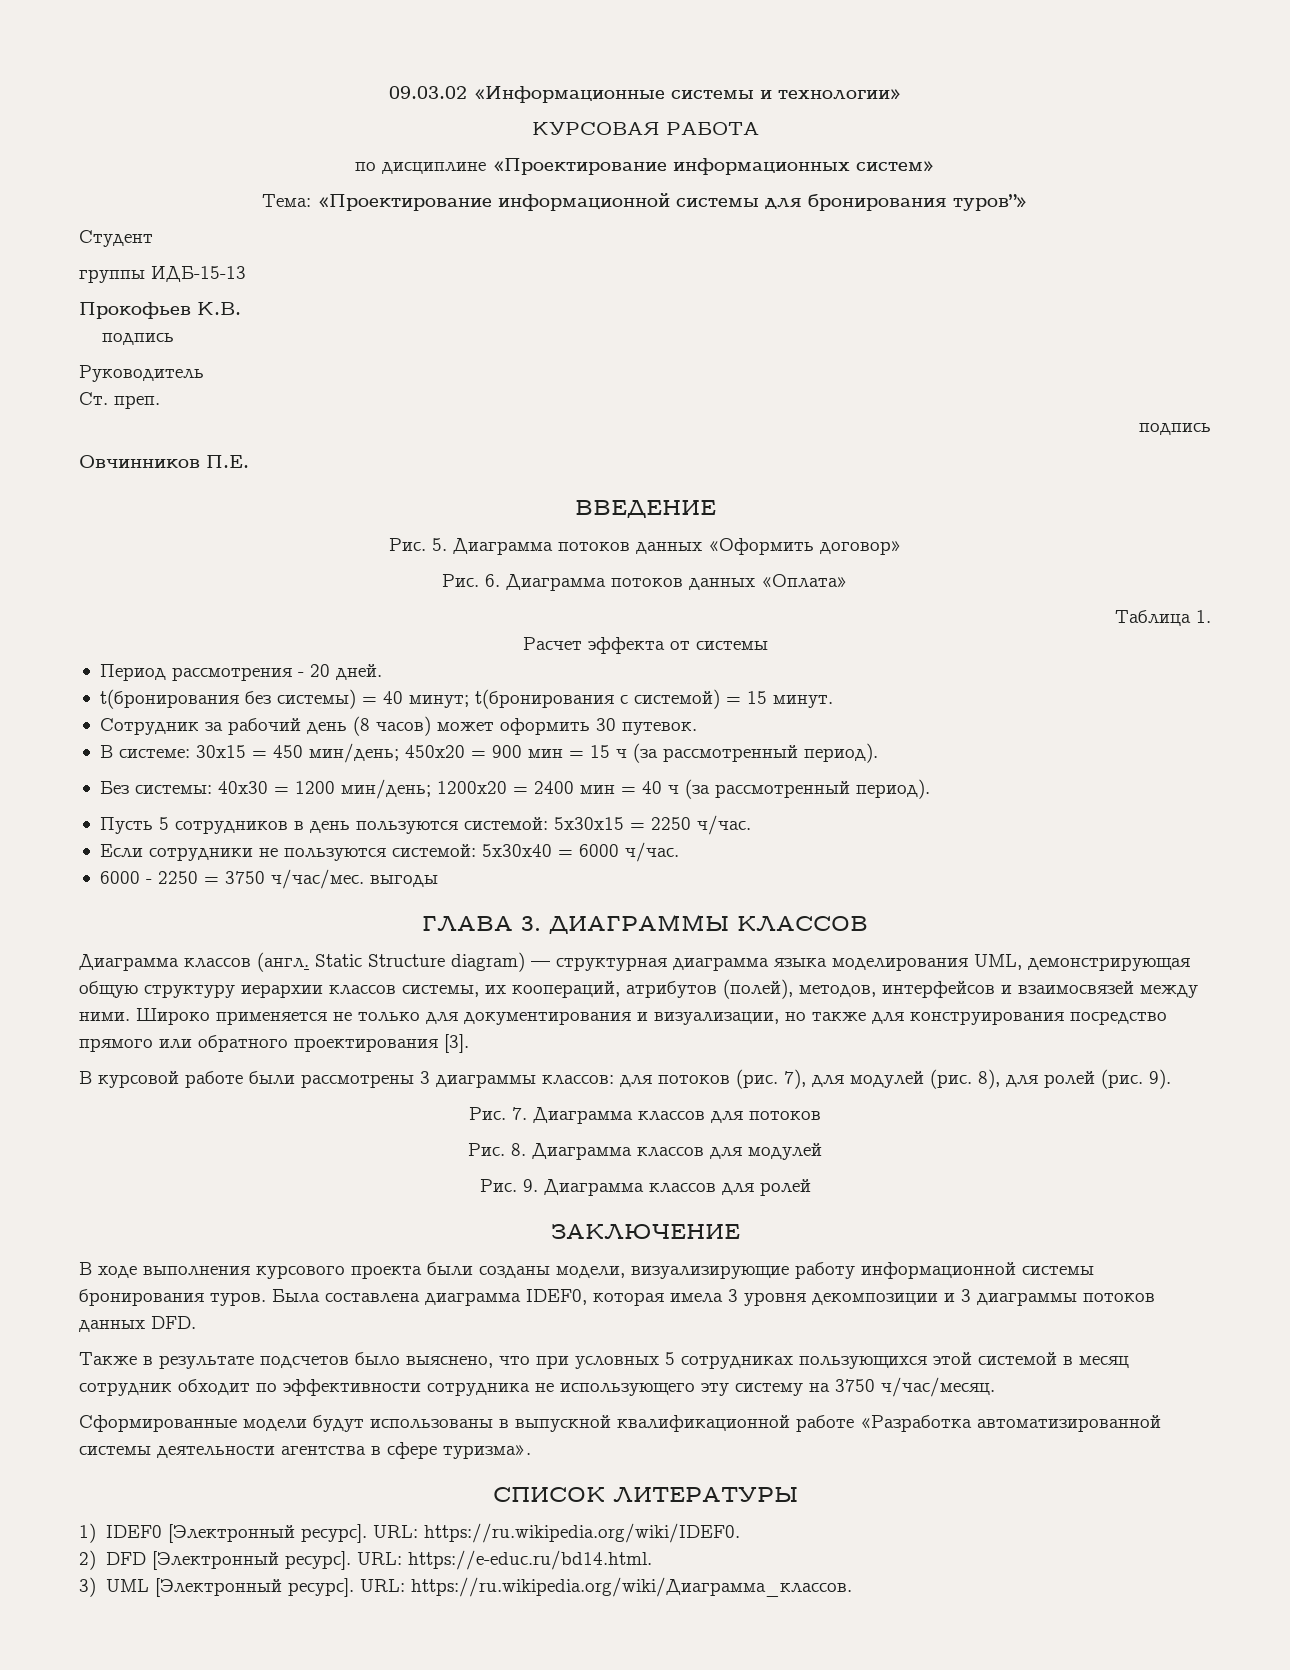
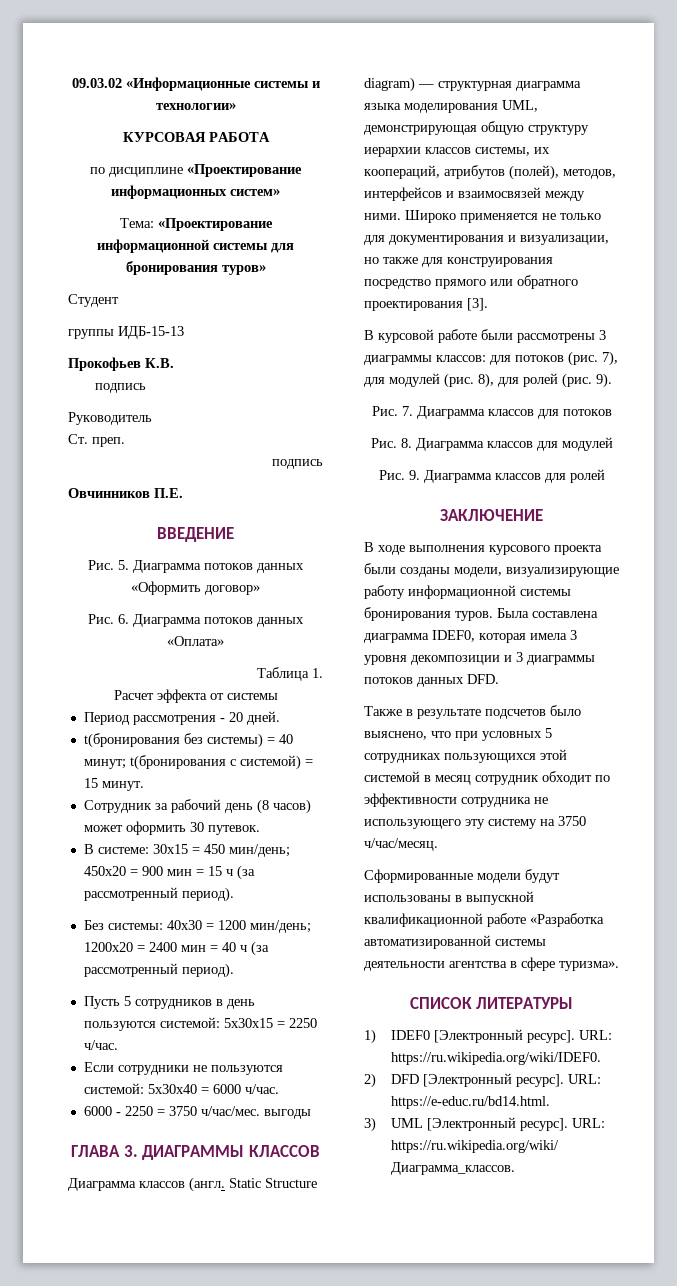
- Тема: «Проектирование информационной системы для бронирования туров”»
+ Тема: «Проектирование информационной системы для бронирования туров»

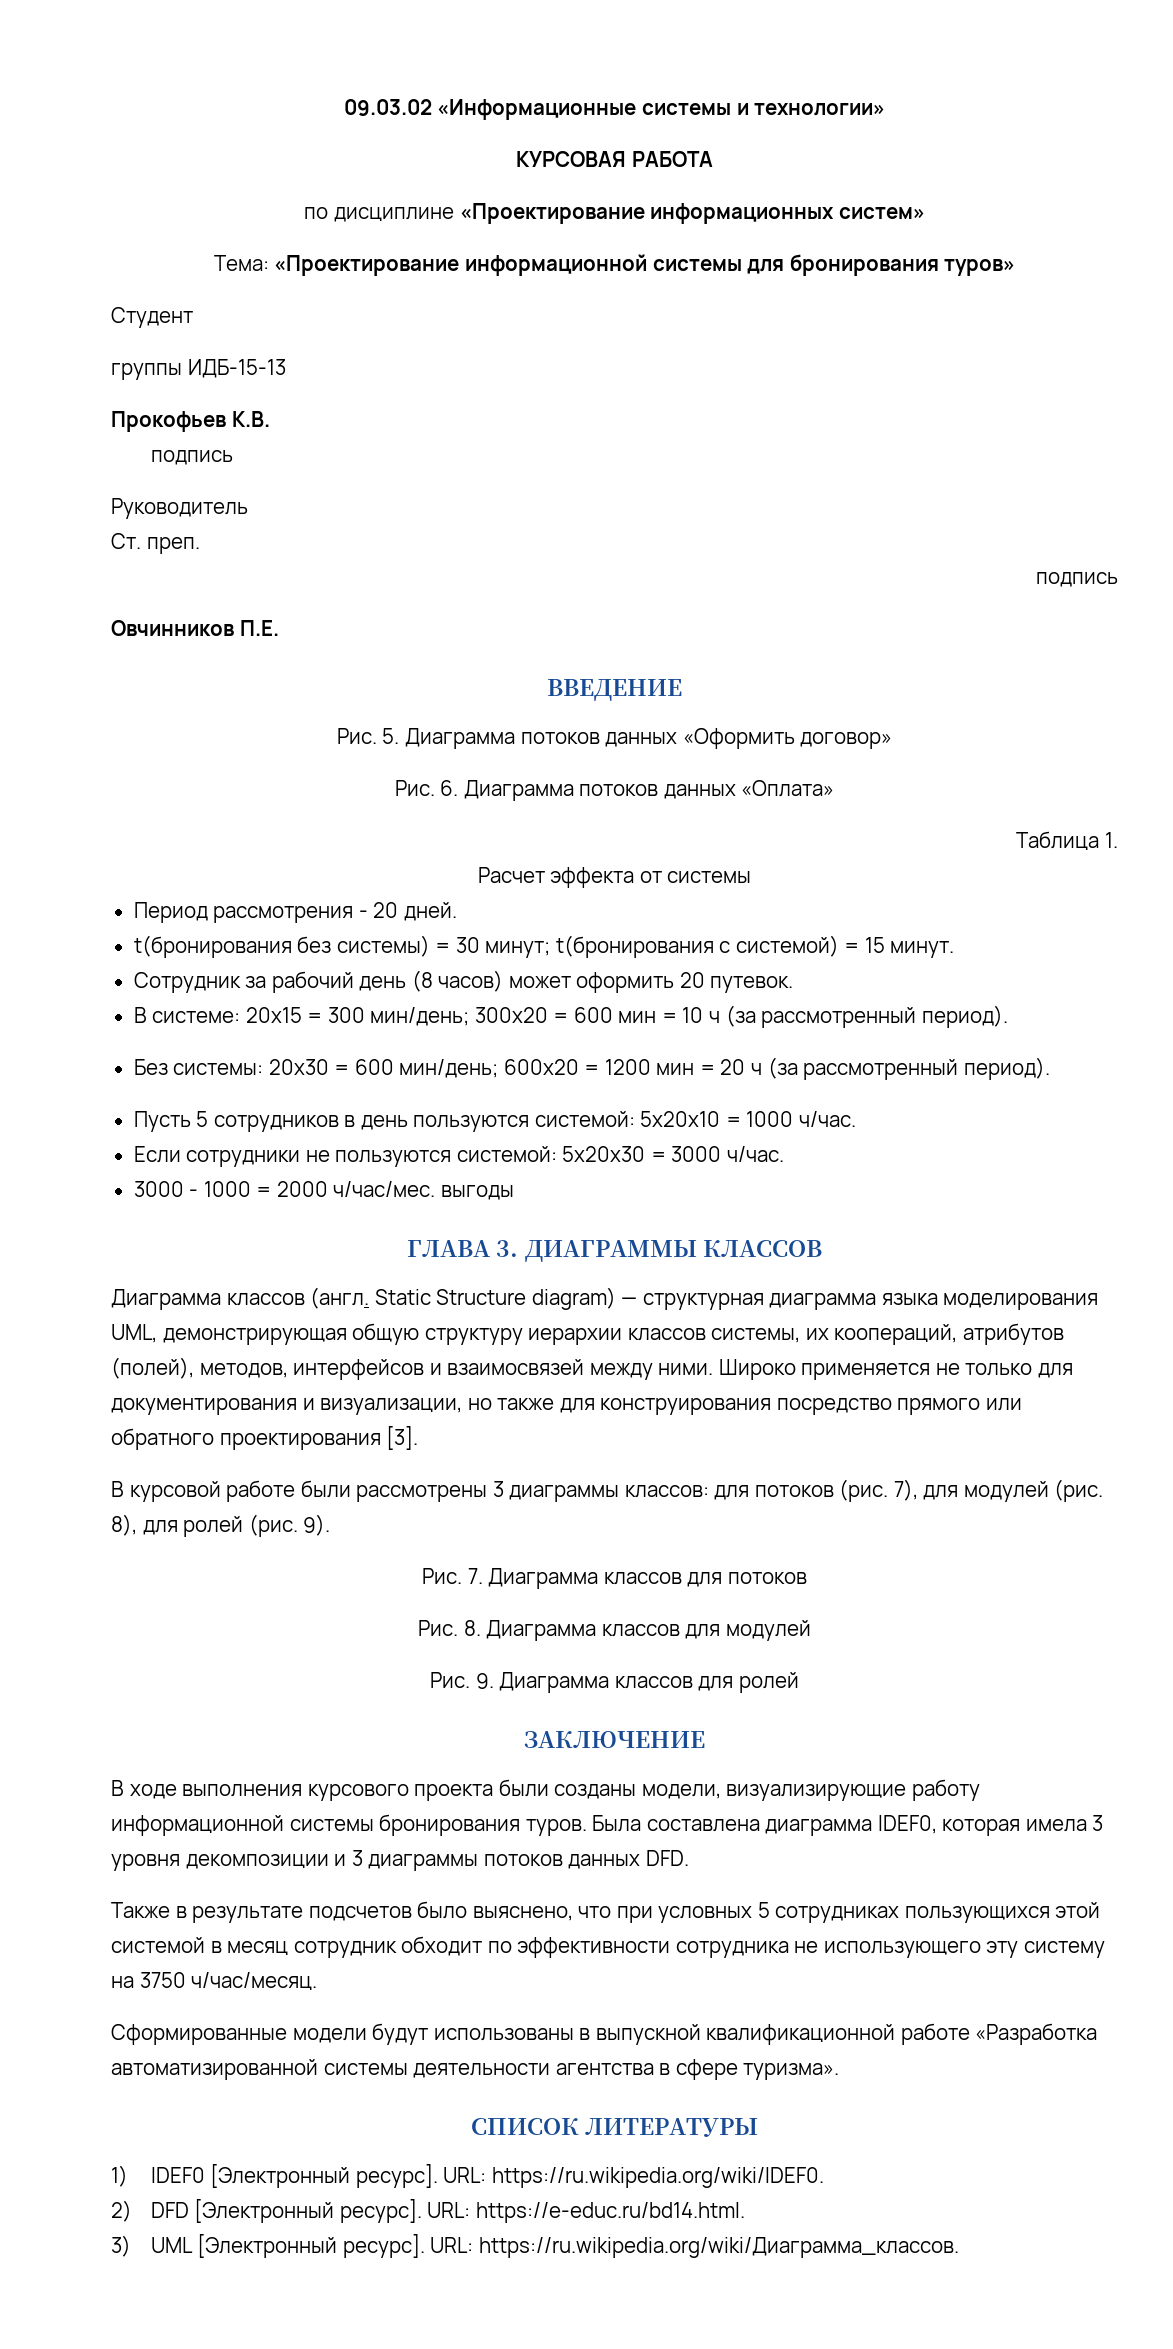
- t(бронирования без системы) = 40 минут; t(бронирования с системой) = 15 минут.
+ t(бронирования без системы) = 30 минут; t(бронирования с системой) = 15 минут.
- Сотрудник за рабочий день (8 часов) может оформить 30 путевок.
+ Сотрудник за рабочий день (8 часов) может оформить 20 путевок.
- В системе: 30x15 = 450 мин/день; 450x20 = 900 мин = 15 ч (за рассмотренный период).
+ В системе: 20x15 = 300 мин/день; 300x20 = 600 мин = 10 ч (за рассмотренный период).
- Без системы: 40x30 = 1200 мин/день; 1200x20 = 2400 мин = 40 ч (за рассмотренный период).
+ Без системы: 20x30 = 600 мин/день; 600x20 = 1200 мин = 20 ч (за рассмотренный период).
- Пусть 5 сотрудников в день пользуются системой: 5x30x15 = 2250 ч/час.
+ Пусть 5 сотрудников в день пользуются системой: 5x20x10 = 1000 ч/час.
- Если сотрудники не пользуются системой: 5x30x40 = 6000 ч/час.
- 6000 - 2250 = 3750 ч/час/мес. выгоды
+ Если сотрудники не пользуются системой: 5x20x30 = 3000 ч/час.
+ 3000 - 1000 = 2000 ч/час/мес. выгоды

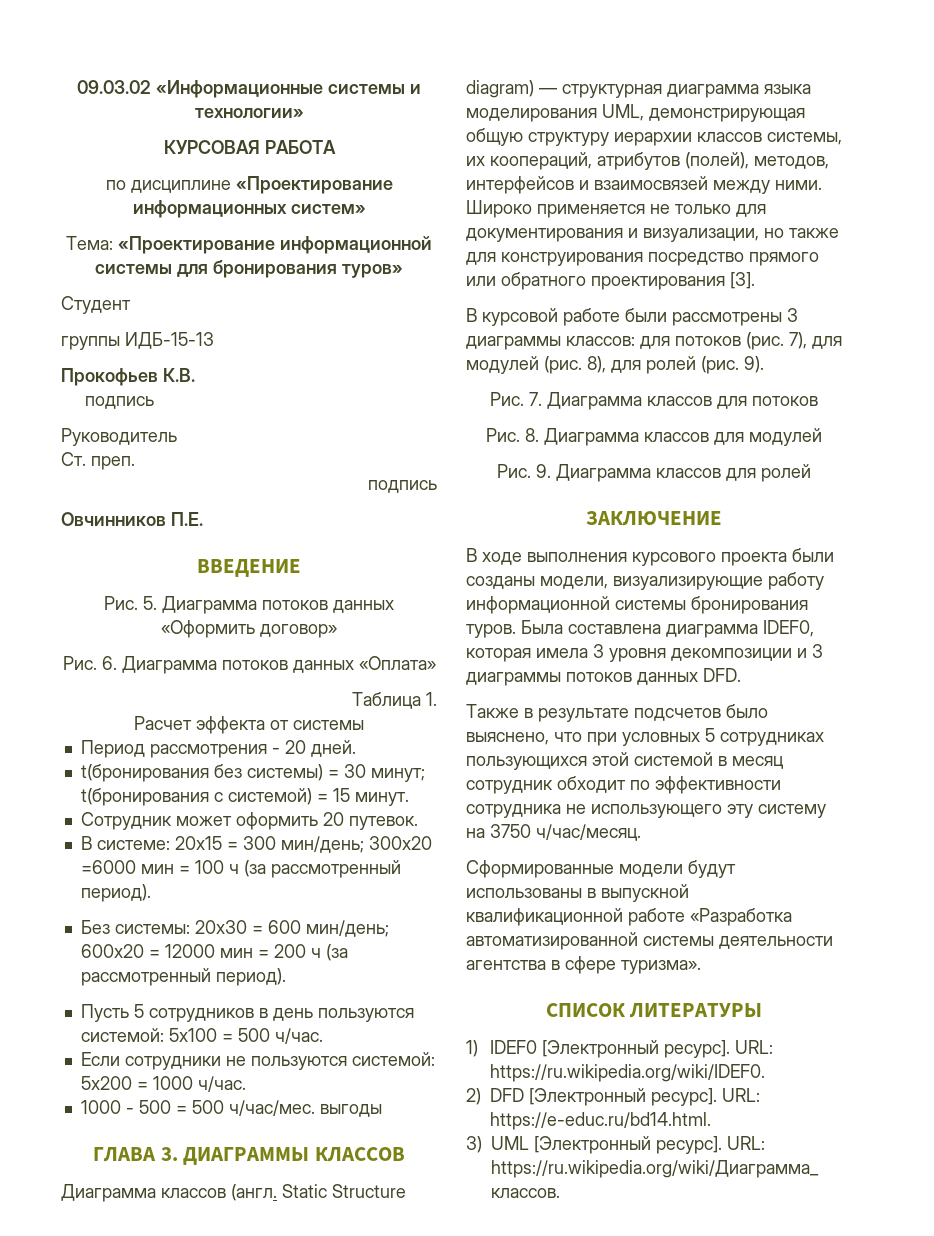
- Сотрудник за рабочий день (8 часов) может оформить 20 путевок.
+ Сотрудник может оформить 20 путевок.
- В системе: 20x15 = 300 мин/день; 300x20 = 600 мин = 10 ч (за рассмотренный период).
+ В системе: 20x15 = 300 мин/день; 300x20 =6000 мин = 100 ч (за рассмотренный период).
- Без системы: 20x30 = 600 мин/день; 600x20 = 1200 мин = 20 ч (за рассмотренный период).
+ Без системы: 20x30 = 600 мин/день; 600x20 = 12000 мин = 200 ч (за рассмотренный период).
- Пусть 5 сотрудников в день пользуются системой: 5x20x10 = 1000 ч/час.
+ Пусть 5 сотрудников в день пользуются системой: 5x100 = 500 ч/час.
- Если сотрудники не пользуются системой: 5x20x30 = 3000 ч/час.
- 3000 - 1000 = 2000 ч/час/мес. выгоды
+ Если сотрудники не пользуются системой: 5x200 = 1000 ч/час.
+ 1000 - 500 = 500 ч/час/мес. выгоды

